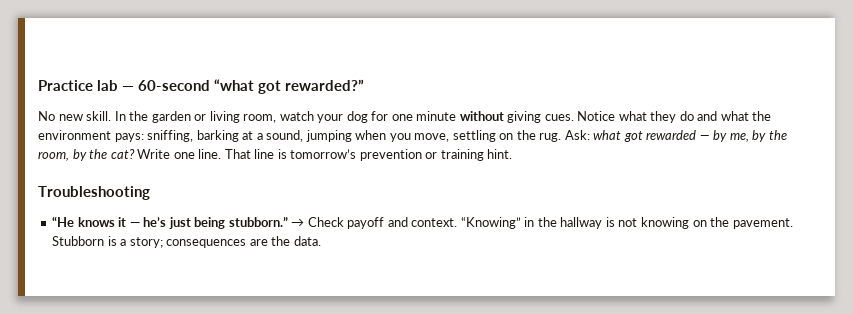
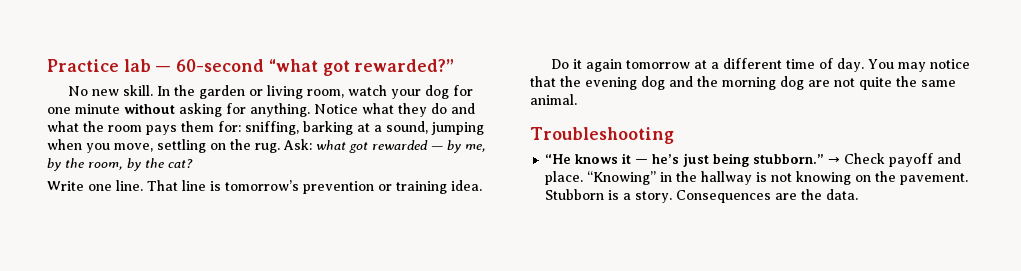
- In the garden or living room, watch your dog for one minute without giving cues.
+ In the garden or living room, watch your dog for one minute without asking for anything.
- Notice what they do and what the environment pays: sniffing, barking at a sound, jumping when you move, settling on the rug.
+ Notice what they do and what the room pays them for: sniffing, barking at a sound, jumping when you move, settling on the rug.
- Ask: what got rewarded — by me, by the room, by the cat? Write one line.
+ Ask: what got rewarded — by me, by the room, by the cat?
+ Write one line.
- That line is tomorrow’s prevention or training hint.
+ That line is tomorrow’s prevention or training idea.
+ Do it again tomorrow at a different time of day. You may notice that the evening dog and the morning dog are not quite the same animal.
- → Check payoff and context.
+ → Check payoff and place.
- Stubborn is a story; consequences are the data.
+ Stubborn is a story. Consequences are the data.

